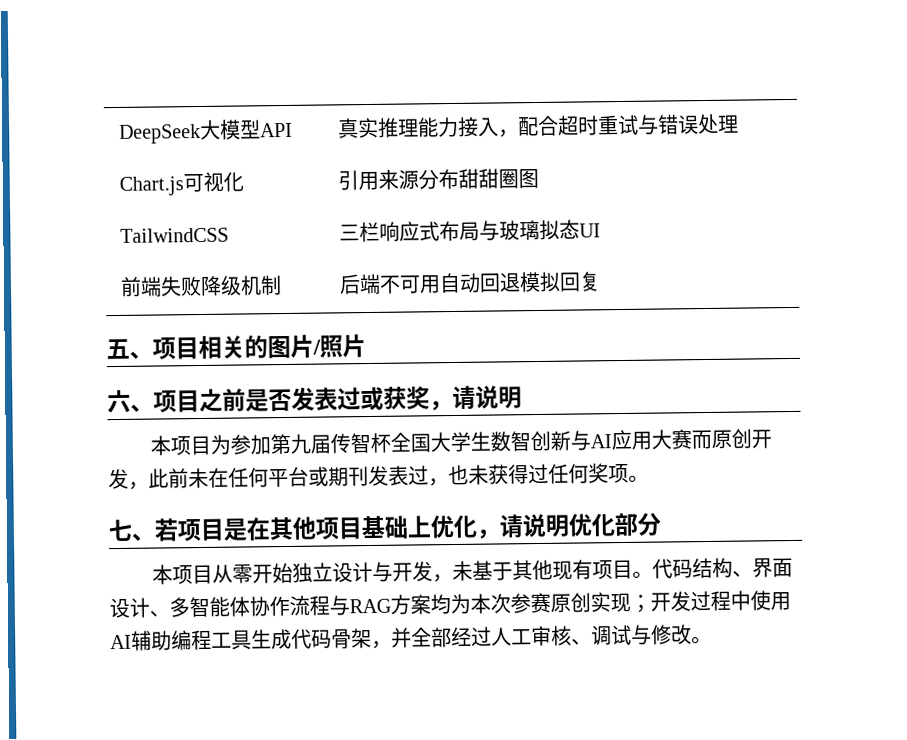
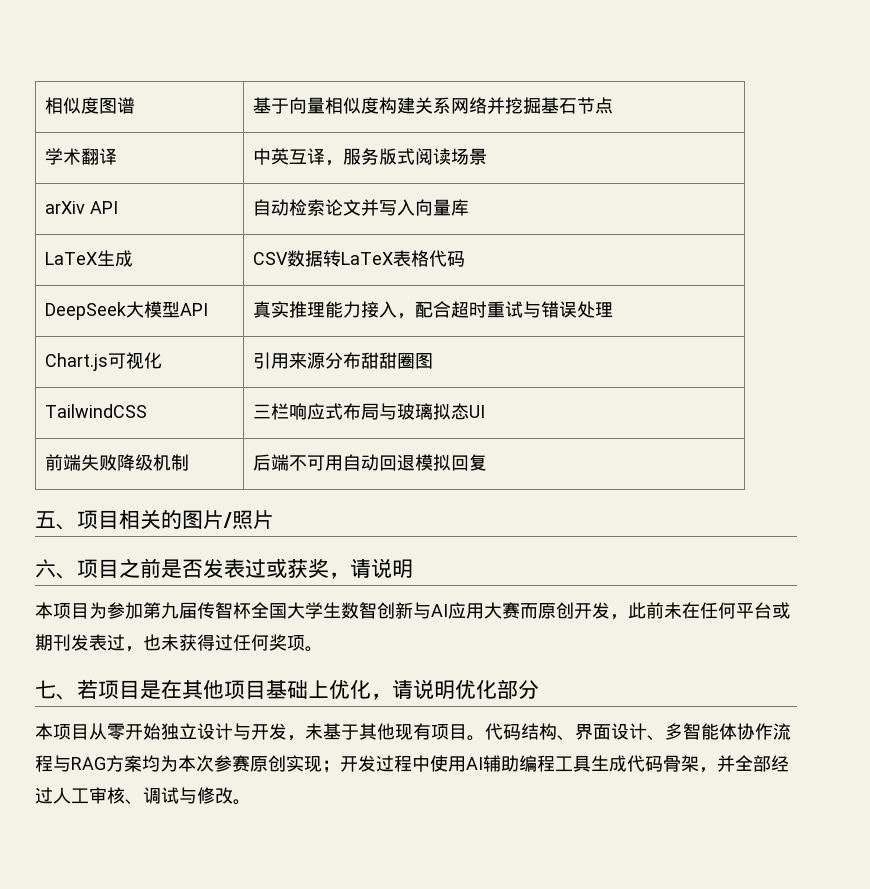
+ 相似度图谱 | 基于向量相似度构建关系网络并挖掘基石节点
+ 学术翻译 | 中英互译，服务版式阅读场景
+ arXiv API | 自动检索论文并写入向量库
+ LaTeX生成 | CSV数据转LaTeX表格代码

